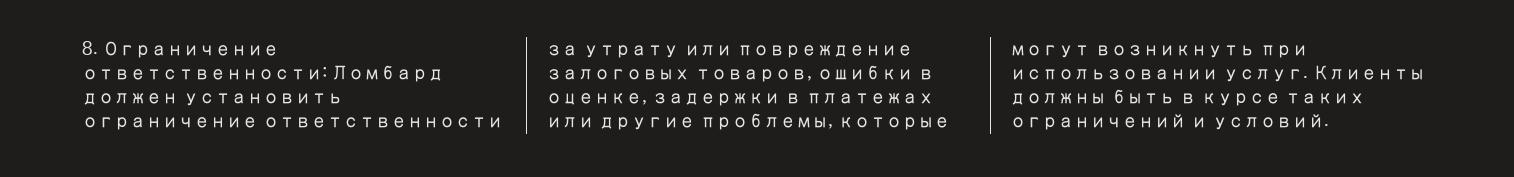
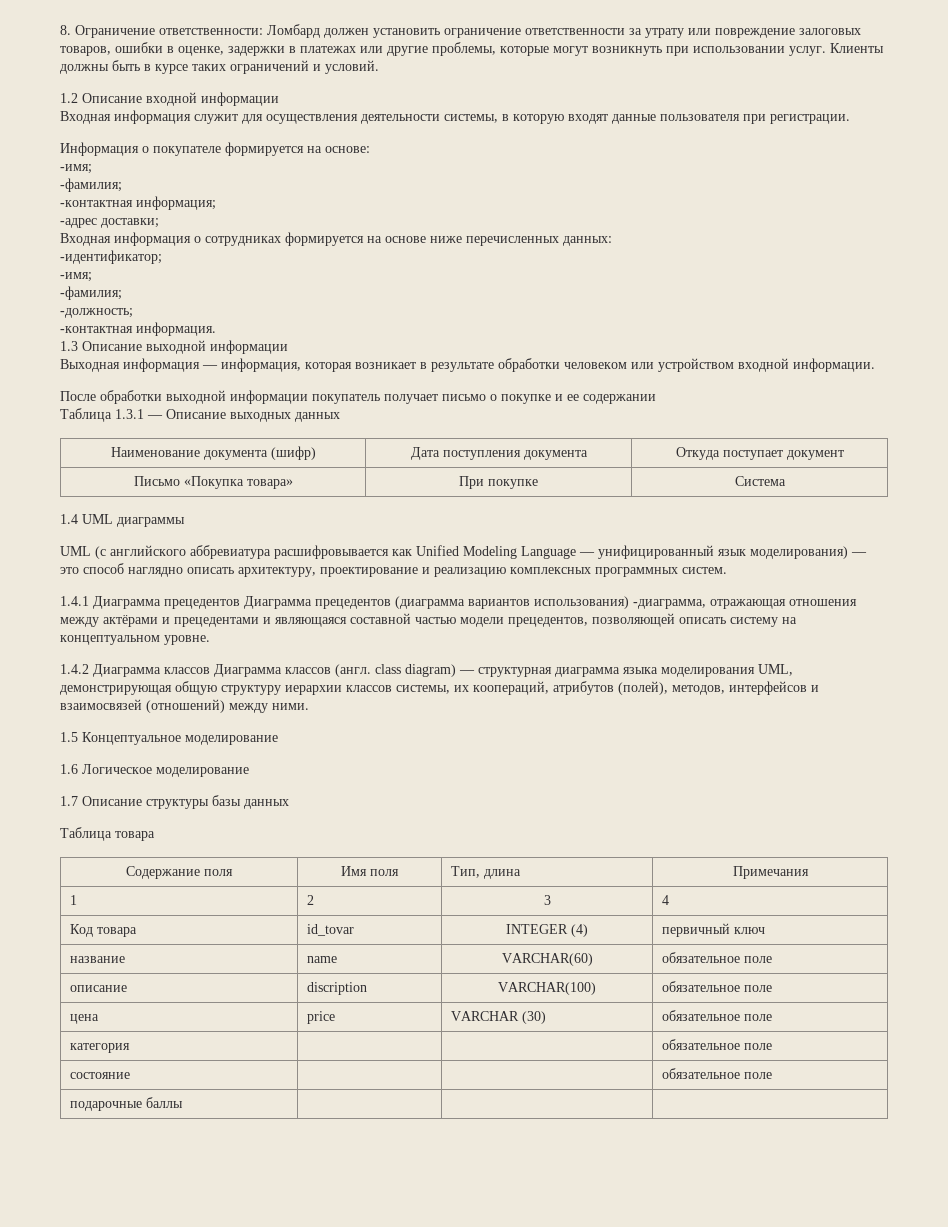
+ 1.2 Описание входной информации
+ Входная информация служит для осуществления деятельности системы, в которую входят данные пользователя при регистрации.
+ Информация о покупателе формируется на основе:
+ -имя;
+ -фамилия;
+ -контактная информация;
+ -адрес доставки;
+ Входная информация о сотрудниках формируется на основе ниже перечисленных данных:
+ -идентификатор;
+ -имя;
+ -фамилия;
+ -должность;
+ -контактная информация.
+ 1.3 Описание выходной информации
+ Выходная информация — информация, которая возникает в результате обработки человеком или устройством входной информации.
+ После обработки выходной информации покупатель получает письмо о покупке и ее содержании
+ Таблица 1.3.1 — Описание выходных данных
+ Наименование документа (шифр) | Дата поступления документа | Откуда поступает документ
+ Письмо «Покупка товара» | При покупке | Система
+ 1.4 UML диаграммы
+ UML (с английского аббревиатура расшифровывается как Unified Modeling Language — унифицированный язык моделирования) — это способ наглядно описать архитектуру, проектирование и реализацию комплексных программных систем.
+ 1.4.1 Диаграмма прецедентов Диаграмма прецедентов (диаграмма вариантов использования) -диаграмма, отражающая отношения между актёрами и прецедентами и являющаяся составной частью модели прецедентов, позволяющей описать систему на концептуальном уровне.
+ 1.4.2 Диаграмма классов Диаграмма классов (англ. class diagram) — структурная диаграмма языка моделирования UML, демонстрирующая общую структуру иерархии классов системы, их коопераций, атрибутов (полей), методов, интерфейсов и взаимосвязей (отношений) между ними.
+ 1.5 Концептуальное моделирование
+ 1.6 Логическое моделирование
+ 1.7 Описание структуры базы данных
+ Таблица товара
+ Содержание поля | Имя поля | Тип, длина | Примечания
+ 1 | 2 | 3 | 4
+ Код товара | id_tovar | INTEGER (4) | первичный ключ
+ название | name | VARCHAR(60) | обязательное поле
+ описание | discription | VARCHAR(100) | обязательное поле
+ цена | price | VARCHAR (30) | обязательное поле
+ категория | | | обязательное поле
+ состояние | | | обязательное поле
+ подарочные баллы | | |

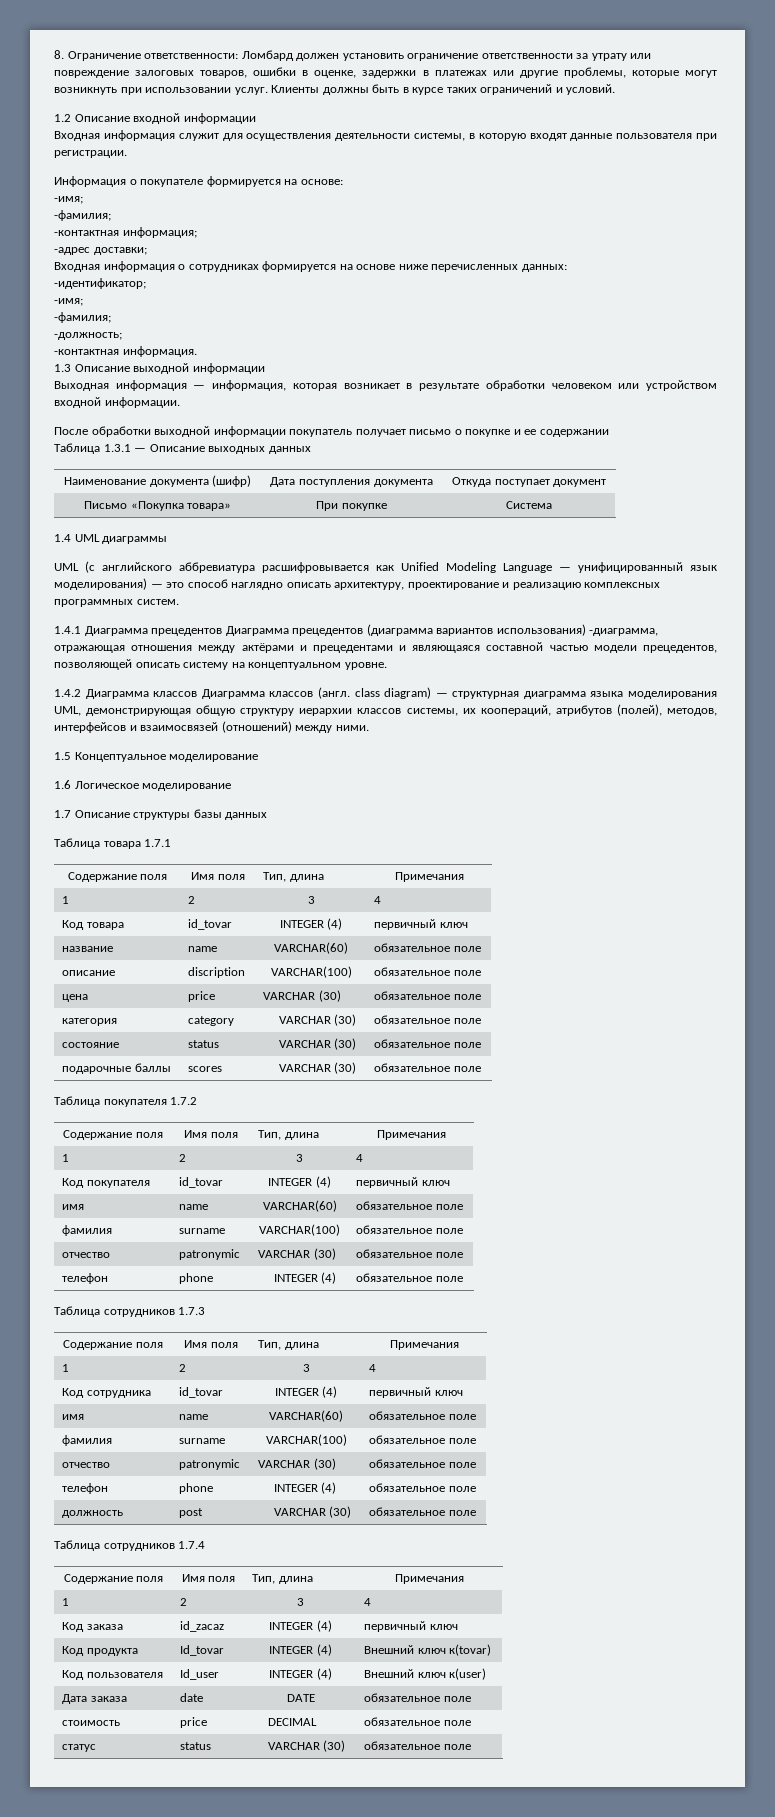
- Таблица товара
+ Таблица товара 1.7.1
- категория | | | обязательное поле
+ категория | category | VARCHAR (30) | обязательное поле
- состояние | | | обязательное поле
+ состояние | status | VARCHAR (30) | обязательное поле
- подарочные баллы | | |
+ подарочные баллы | scores | VARCHAR (30) | обязательное поле
+ Таблица покупателя 1.7.2
+ Содержание поля | Имя поля | Тип, длина | Примечания
+ 1 | 2 | 3 | 4
+ Код покупателя | id_tovar | INTEGER (4) | первичный ключ
+ имя | name | VARCHAR(60) | обязательное поле
+ фамилия | surname | VARCHAR(100) | обязательное поле
+ отчество | patronymic | VARCHAR (30) | обязательное поле
+ телефон | phone | INTEGER (4) | обязательное поле
+ Таблица сотрудников 1.7.3
+ Содержание поля | Имя поля | Тип, длина | Примечания
+ 1 | 2 | 3 | 4
+ Код сотрудника | id_tovar | INTEGER (4) | первичный ключ
+ имя | name | VARCHAR(60) | обязательное поле
+ фамилия | surname | VARCHAR(100) | обязательное поле
+ отчество | patronymic | VARCHAR (30) | обязательное поле
+ телефон | phone | INTEGER (4) | обязательное поле
+ должность | post | VARCHAR (30) | обязательное поле
+ Таблица сотрудников 1.7.4
+ Содержание поля | Имя поля | Тип, длина | Примечания
+ 1 | 2 | 3 | 4
+ Код заказа | id_zacaz | INTEGER (4) | первичный ключ
+ Код продукта | Id_tovar | INTEGER (4) | Внешний ключ к(tovar)
+ Код пользователя | Id_user | INTEGER (4) | Внешний ключ к(user)
+ Дата заказа | date | DATE | обязательное поле
+ стоимость | price | DECIMAL | обязательное поле
+ статус | status | VARCHAR (30) | обязательное поле

